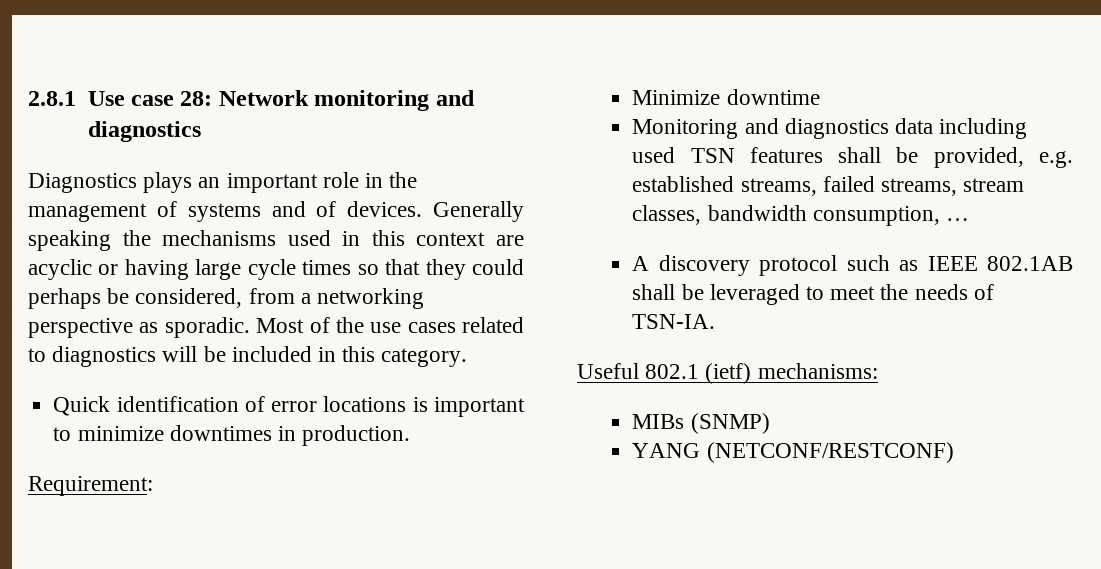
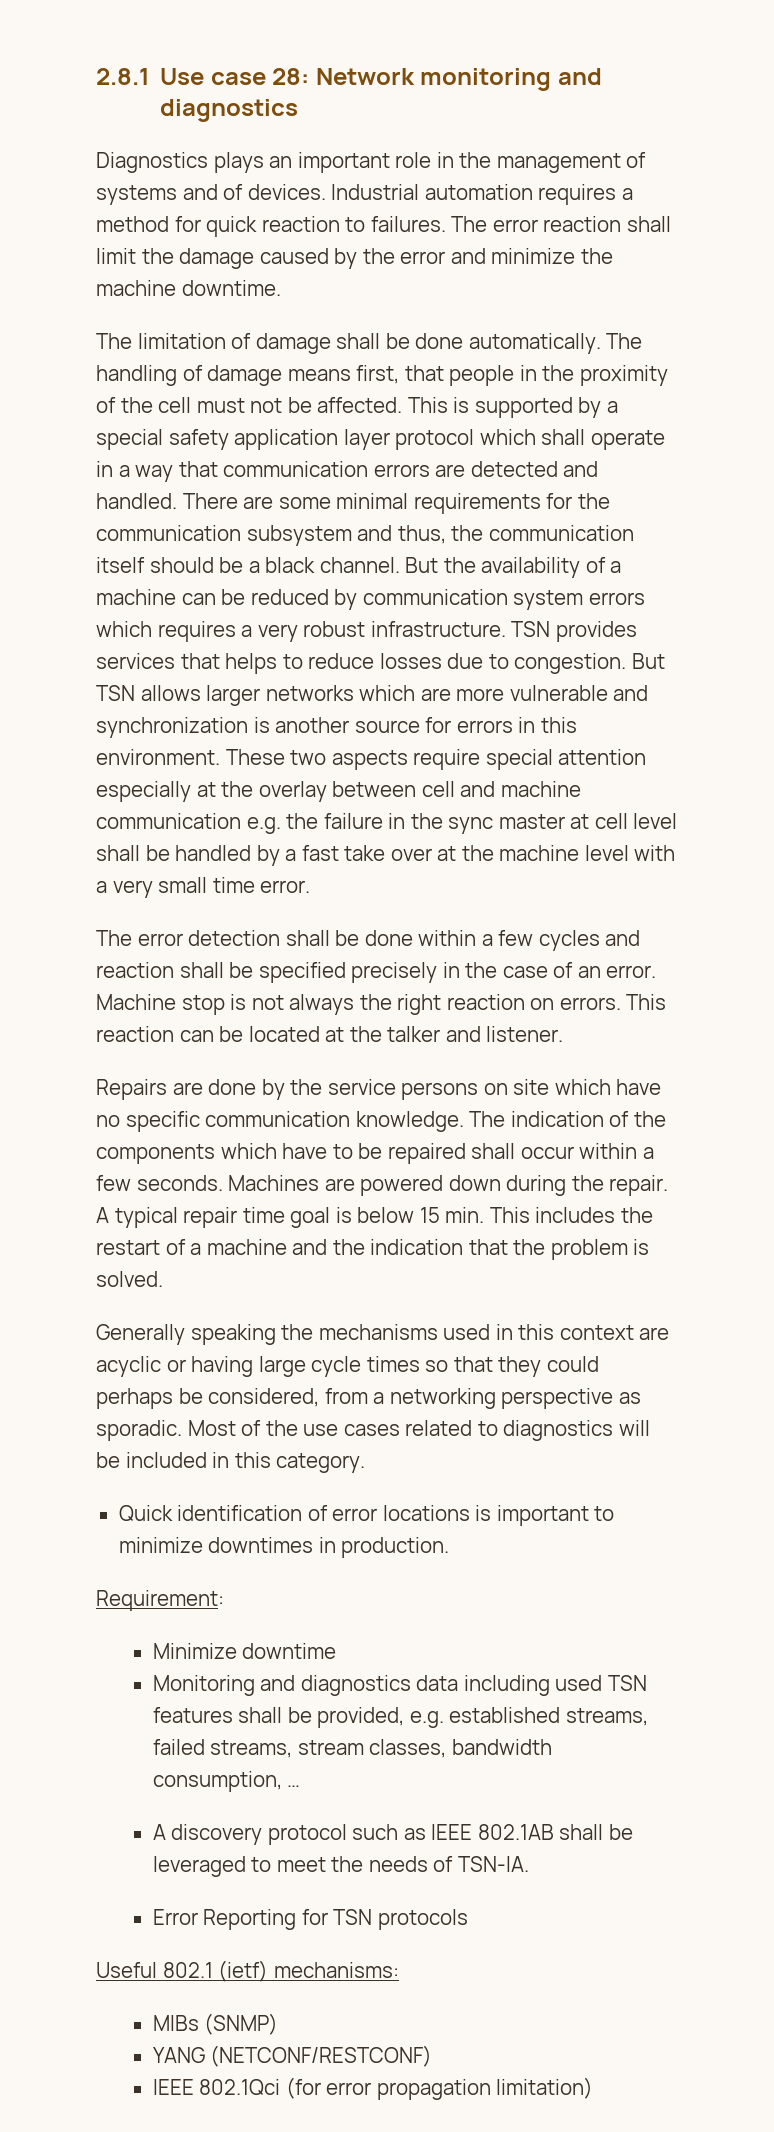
- Diagnostics plays an important role in the management of systems and of devices. Generally speaking the mechanisms used in this context are acyclic or having large cycle times so that they could perhaps be considered, from a networking perspective as sporadic.
+ Diagnostics plays an important role in the management of systems and of devices. Industrial automation requires a method for quick reaction to failures. The error reaction shall limit the damage caused by the error and minimize the machine downtime.
+ The limitation of damage shall be done automatically. The handling of damage means first, that people in the proximity of the cell must not be affected. This is supported by a special safety application layer protocol which shall operate in a way that communication errors are detected and handled. There are some minimal requirements for the communication subsystem and thus, the communication itself should be a black channel. But the availability of a machine can be reduced by communication system errors which requires a very robust infrastructure. TSN provides services that helps to reduce losses due to congestion. But TSN allows larger networks which are more vulnerable and synchronization is another source for errors in this environment. These two aspects require special attention especially at the overlay between cell and machine communication e.g. the failure in the sync master at cell level shall be handled by a fast take over at the machine level with a very small time error.
+ The error detection shall be done within a few cycles and reaction shall be specified precisely in the case of an error. Machine stop is not always the right reaction on errors. This reaction can be located at the talker and listener.
+ Repairs are done by the service persons on site which have no specific communication knowledge. The indication of the components which have to be repaired shall occur within a few seconds. Machines are powered down during the repair. A typical repair time goal is below 15 min. This includes the restart of a machine and the indication that the problem is solved.
+ Generally speaking the mechanisms used in this context are acyclic or having large cycle times so that they could perhaps be considered, from a networking perspective as sporadic.
+ Error Reporting for TSN protocols
+ IEEE 802.1Qci (for error propagation limitation)

